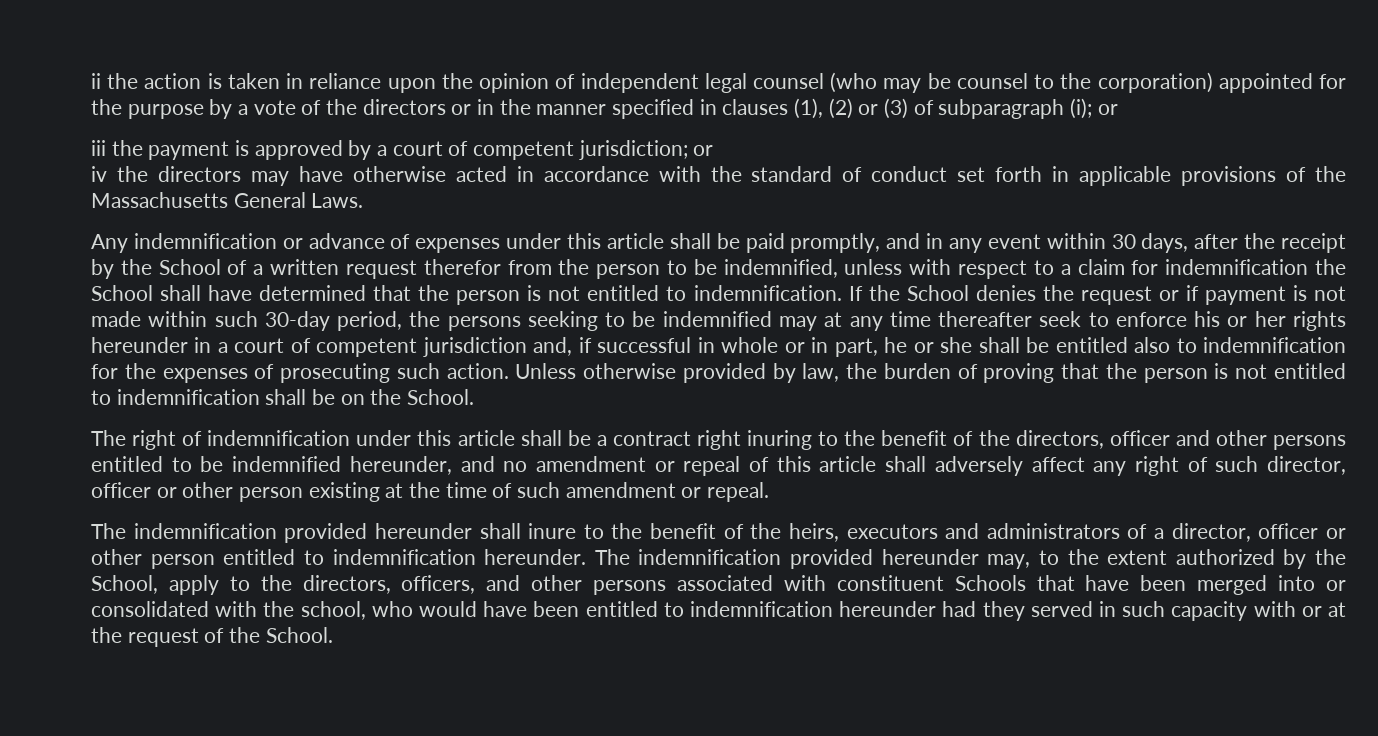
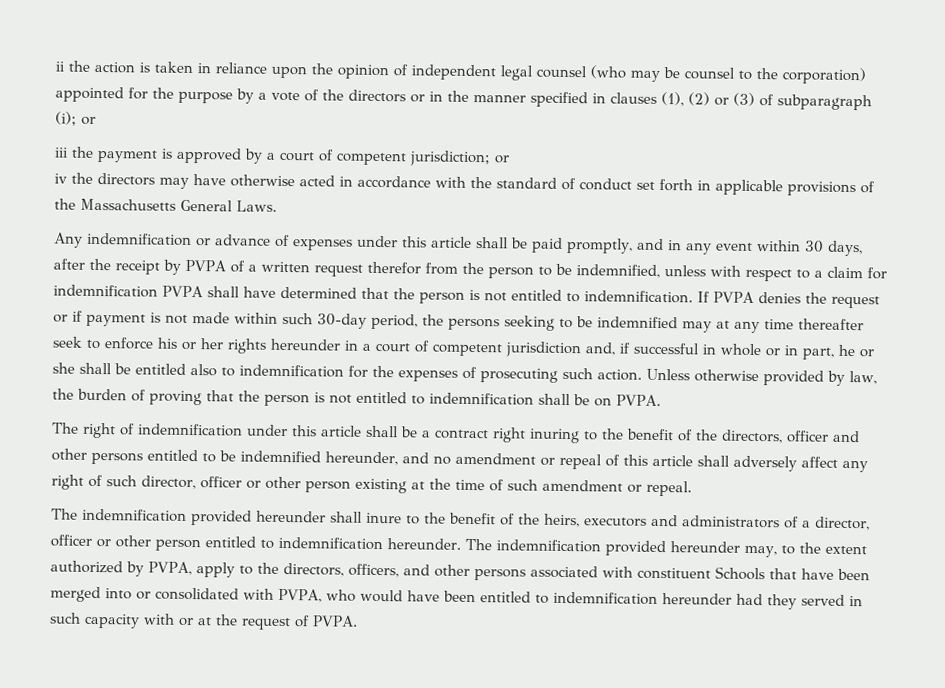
- Any indemnification or advance of expenses under this article shall be paid promptly, and in any event within 30 days, after the receipt by the School of a written request therefor from the person to be indemnified, unless with respect to a claim for indemnification the School shall have determined that the person is not entitled to indemnification.
+ Any indemnification or advance of expenses under this article shall be paid promptly, and in any event within 30 days, after the receipt by PVPA of a written request therefor from the person to be indemnified, unless with respect to a claim for indemnification PVPA shall have determined that the person is not entitled to indemnification.
- If the School denies the request or if payment is not made within such 30-day period, the persons seeking to be indemnified may at any time thereafter seek to enforce his or her rights hereunder in a court of competent jurisdiction and, if successful in whole or in part, he or she shall be entitled also to indemnification for the expenses of prosecuting such action.
+ If PVPA denies the request or if payment is not made within such 30-day period, the persons seeking to be indemnified may at any time thereafter seek to enforce his or her rights hereunder in a court of competent jurisdiction and, if successful in whole or in part, he or she shall be entitled also to indemnification for the expenses of prosecuting such action.
- Unless otherwise provided by law, the burden of proving that the person is not entitled to indemnification shall be on the School.
+ Unless otherwise provided by law, the burden of proving that the person is not entitled to indemnification shall be on PVPA.
- The indemnification provided hereunder may, to the extent authorized by the School, apply to the directors, officers, and other persons associated with constituent Schools that have been merged into or consolidated with the school, who would have been entitled to indemnification hereunder had they served in such capacity with or at the request of the School.
+ The indemnification provided hereunder may, to the extent authorized by PVPA, apply to the directors, officers, and other persons associated with constituent Schools that have been merged into or consolidated with PVPA, who would have been entitled to indemnification hereunder had they served in such capacity with or at the request of PVPA.

